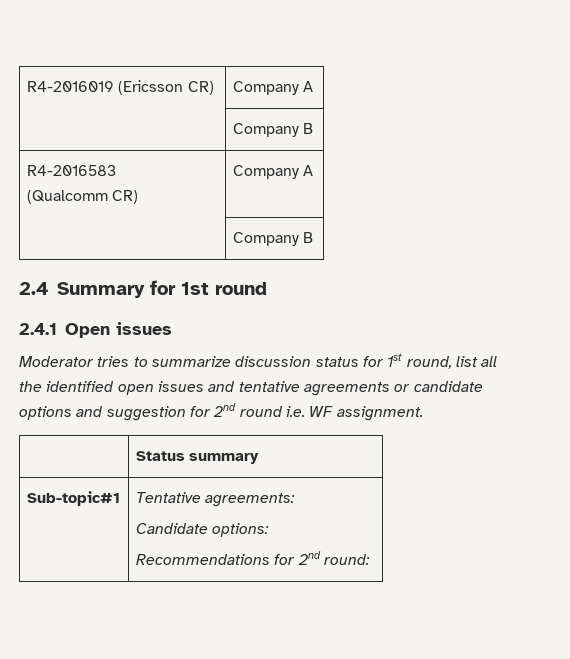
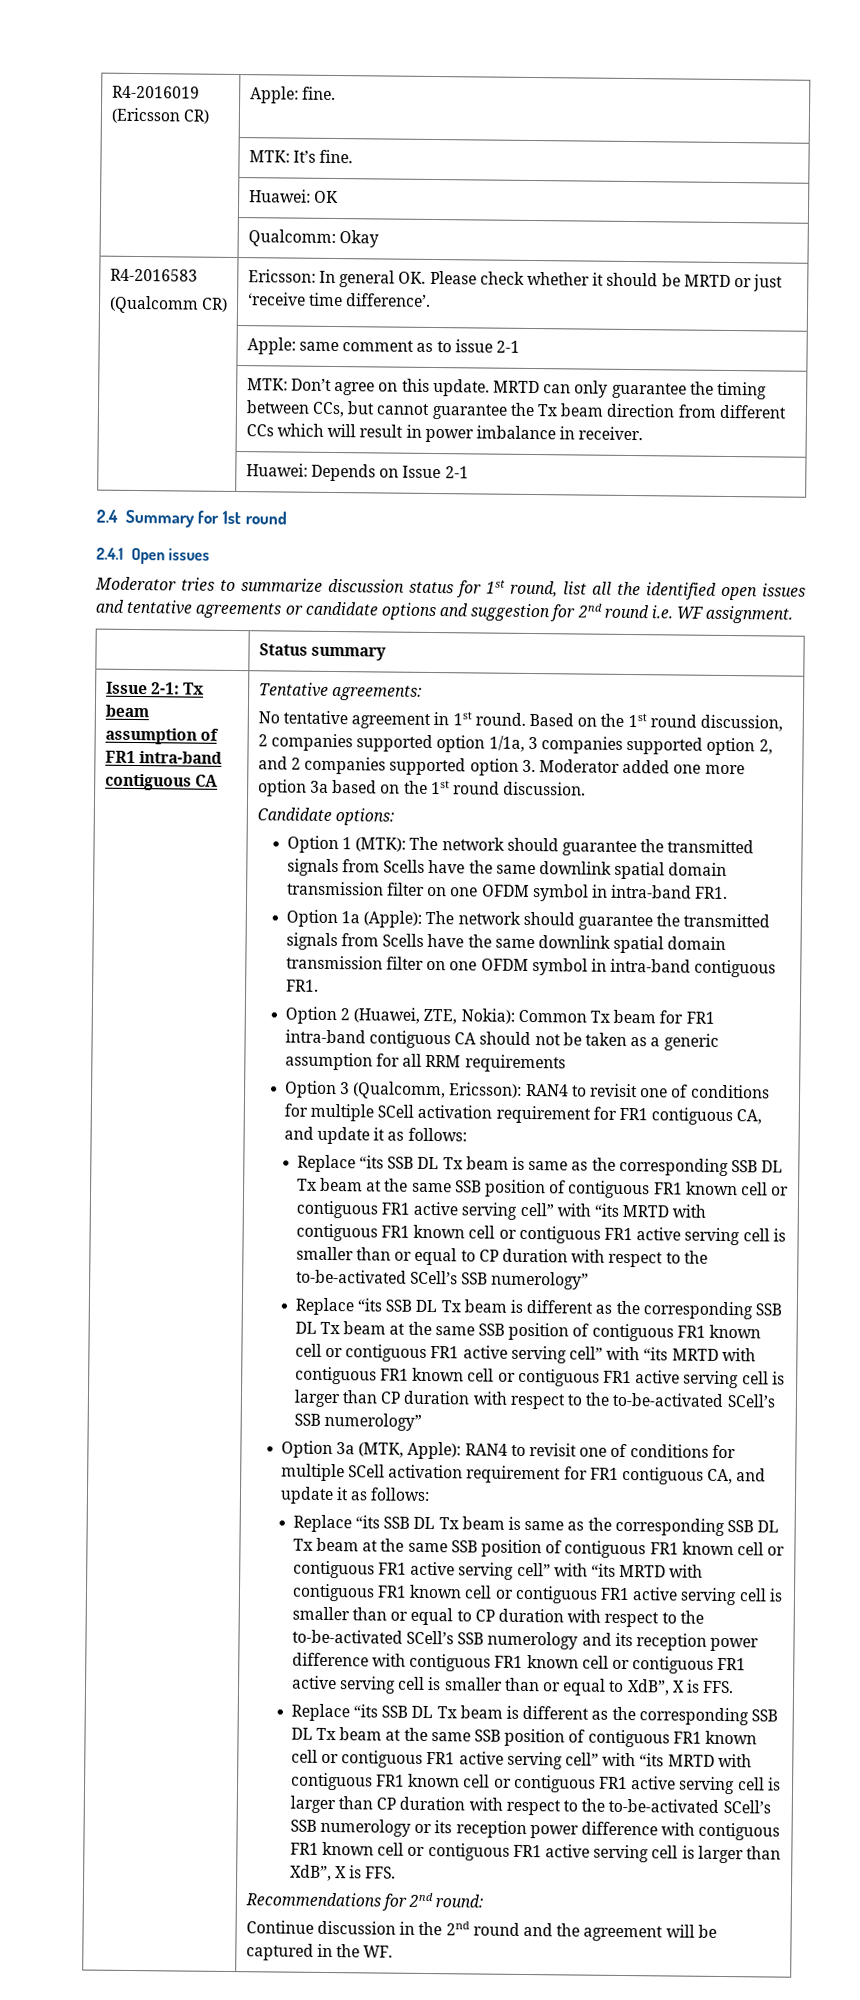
- R4-2016019 (Ericsson CR) | Company A
- | Company B
+ R4-2016019 (Ericsson CR) | Apple: fine.
+ | MTK: It’s fine.
+ | Huawei: OK
+ | Qualcomm: Okay
  R4-2016583
- (Qualcomm CR) | Company A
- | Company B
+ (Qualcomm CR) | Ericsson: In general OK. Please check whether it should be MRTD or just ‘receive time difference’.
+ | Apple: same comment as to issue 2-1
+ | MTK: Don’t agree on this update. MRTD can only guarantee the timing between CCs, but cannot guarantee the Tx beam direction from different CCs which will result in power imbalance in receiver.
+ | Huawei: Depends on Issue 2-1
- Sub-topic#1 | Tentative agreements:
+ Issue 2-1: Tx beam assumption of FR1 intra-band contiguous CA | Tentative agreements:
+ No tentative agreement in 1st round. Based on the 1st round discussion, 2 companies supported option 1/1a, 3 companies supported option 2, and 2 companies supported option 3. Moderator added one more option 3a based on the 1st round discussion.
  Candidate options:
+ Option 1 (MTK): The network should guarantee the transmitted signals from Scells have the same downlink spatial domain transmission filter on one OFDM symbol in intra-band FR1.
+ Option 1a (Apple): The network should guarantee the transmitted signals from Scells have the same downlink spatial domain transmission filter on one OFDM symbol in intra-band contiguous FR1.
+ Option 2 (Huawei, ZTE, Nokia): Common Tx beam for FR1 intra-band contiguous CA should not be taken as a generic assumption for all RRM requirements
+ Option 3 (Qualcomm, Ericsson): RAN4 to revisit one of conditions for multiple SCell activation requirement for FR1 contiguous CA, and update it as follows:
+ Replace “its SSB DL Tx beam is same as the corresponding SSB DL Tx beam at the same SSB position of contiguous FR1 known cell or contiguous FR1 active serving cell” with “its MRTD with contiguous FR1 known cell or contiguous FR1 active serving cell is smaller than or equal to CP duration with respect to the to-be-activated SCell’s SSB numerology”
+ Replace “its SSB DL Tx beam is different as the corresponding SSB DL Tx beam at the same SSB position of contiguous FR1 known cell or contiguous FR1 active serving cell” with “its MRTD with contiguous FR1 known cell or contiguous FR1 active serving cell is larger than CP duration with respect to the to-be-activated SCell’s SSB numerology”
+ Option 3a (MTK, Apple): RAN4 to revisit one of conditions for multiple SCell activation requirement for FR1 contiguous CA, and update it as follows:
+ Replace “its SSB DL Tx beam is same as the corresponding SSB DL Tx beam at the same SSB position of contiguous FR1 known cell or contiguous FR1 active serving cell” with “its MRTD with contiguous FR1 known cell or contiguous FR1 active serving cell is smaller than or equal to CP duration with respect to the to-be-activated SCell’s SSB numerology and its reception power difference with contiguous FR1 known cell or contiguous FR1 active serving cell is smaller than or equal to XdB”, X is FFS.
+ Replace “its SSB DL Tx beam is different as the corresponding SSB DL Tx beam at the same SSB position of contiguous FR1 known cell or contiguous FR1 active serving cell” with “its MRTD with contiguous FR1 known cell or contiguous FR1 active serving cell is larger than CP duration with respect to the to-be-activated SCell’s SSB numerology or its reception power difference with contiguous FR1 known cell or contiguous FR1 active serving cell is larger than XdB”, X is FFS.
  Recommendations for 2nd round:
+ Continue discussion in the 2nd round and the agreement will be captured in the WF.

